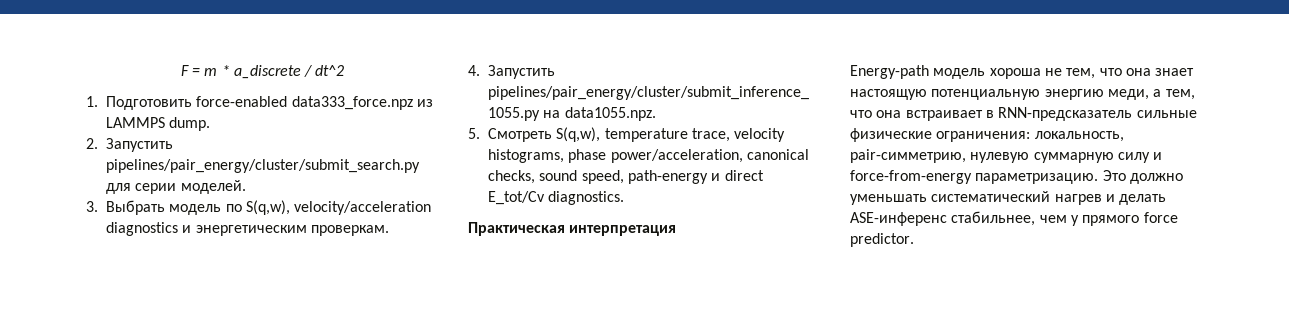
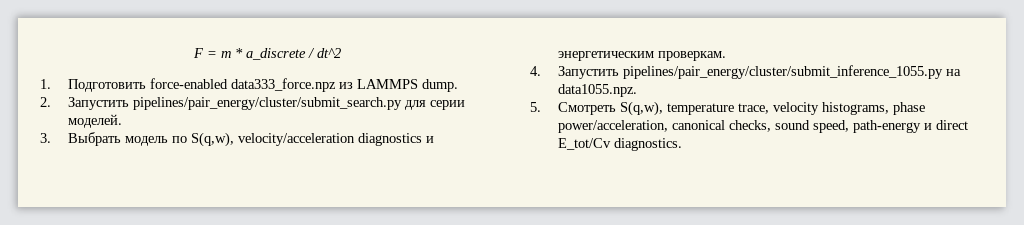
- Практическая интерпретация
- Energy-path модель хороша не тем, что она знает настоящую потенциальную энергию меди, а тем, что она встраивает в RNN-предсказатель сильные физические ограничения: локальность, pair-симметрию, нулевую суммарную силу и force-from-energy параметризацию. Это должно уменьшать систематический нагрев и делать ASE-инференс стабильнее, чем у прямого force predictor.

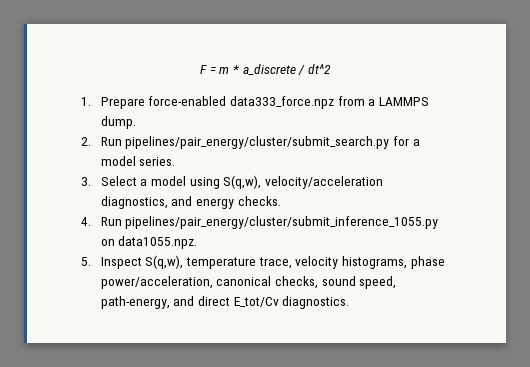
- 1. Подготовить force-enabled data333_force.npz из LAMMPS dump.
+ 1. Prepare force-enabled data333_force.npz from a LAMMPS dump.
- 2. Запустить pipelines/pair_energy/cluster/submit_search.py для серии моделей.
- 3. Выбрать модель по S(q,w), velocity/acceleration diagnostics и энергетическим проверкам.
- 4. Запустить pipelines/pair_energy/cluster/submit_inference_1055.py на data1055.npz.
+ 2. Run pipelines/pair_energy/cluster/submit_search.py for a model series.
+ 3. Select a model using S(q,w), velocity/acceleration diagnostics, and energy checks.
+ 4. Run pipelines/pair_energy/cluster/submit_inference_1055.py on data1055.npz.
- 5. Смотреть S(q,w), temperature trace, velocity histograms, phase power/acceleration, canonical checks, sound speed, path-energy и direct E_tot/Cv diagnostics.
+ 5. Inspect S(q,w), temperature trace, velocity histograms, phase power/acceleration, canonical checks, sound speed, path-energy, and direct E_tot/Cv diagnostics.

